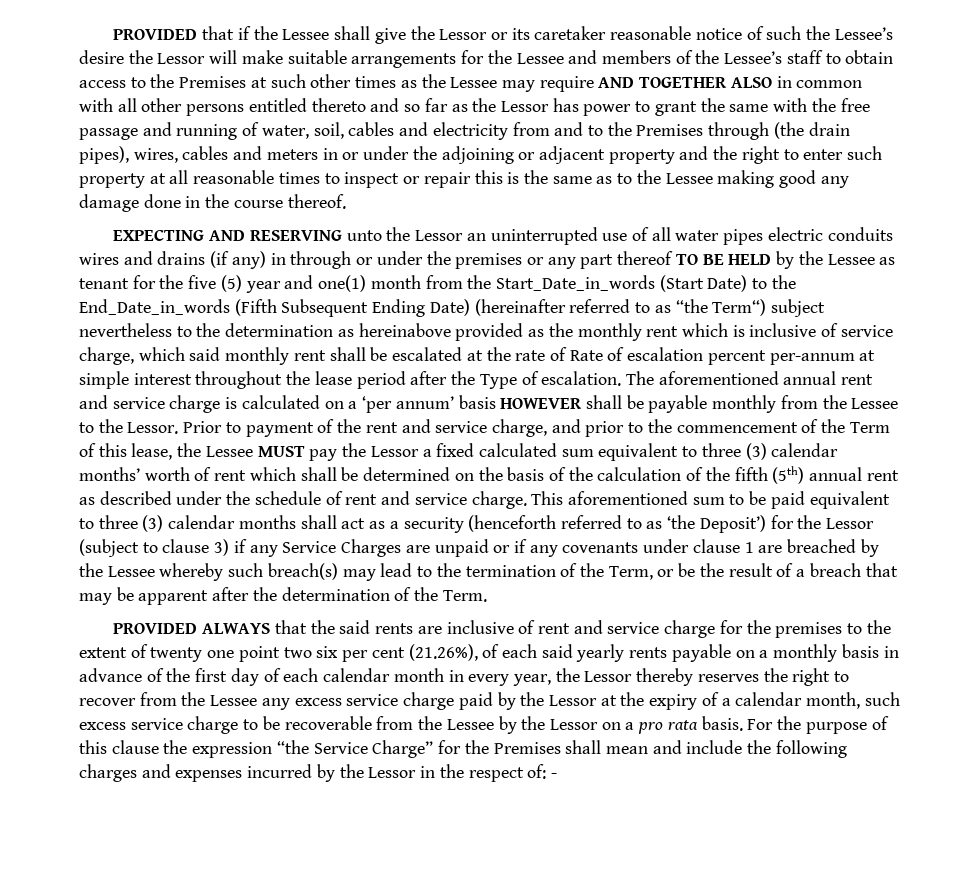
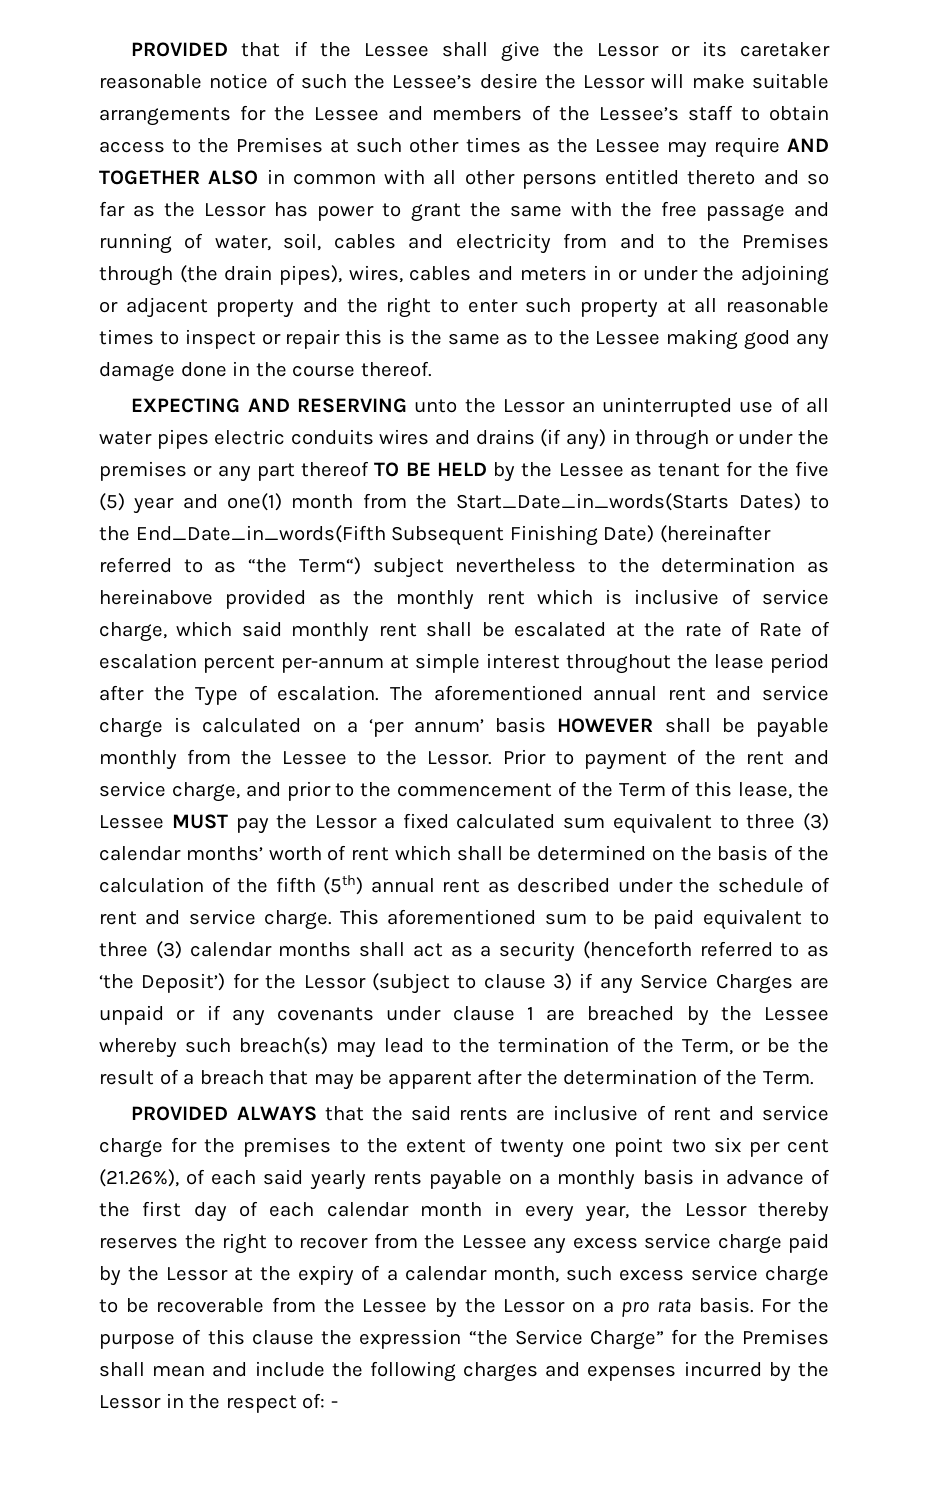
- EXPECTING AND RESERVING unto the Lessor an uninterrupted use of all water pipes electric conduits wires and drains (if any) in through or under the premises or any part thereof TO BE HELD by the Lessee as tenant for the five (5) year and one(1) month from the Start_Date_in_words (Start Date) to the End_Date_in_words (Fifth Subsequent Ending Date) (hereinafter referred to as “the Term“) subject nevertheless to the determination as hereinabove provided as the monthly rent which is inclusive of service charge, which said monthly rent shall be escalated at the rate of Rate of escalation percent per-annum at simple interest throughout the lease period after the Type of escalation.
+ EXPECTING AND RESERVING unto the Lessor an uninterrupted use of all water pipes electric conduits wires and drains (if any) in through or under the premises or any part thereof TO BE HELD by the Lessee as tenant for the five (5) year and one(1) month from the Start_Date_in_words(Starts Dates) to the End_Date_in_words(Fifth Subsequent Finishing Date) (hereinafter referred to as “the Term“) subject nevertheless to the determination as hereinabove provided as the monthly rent which is inclusive of service charge, which said monthly rent shall be escalated at the rate of Rate of escalation percent per-annum at simple interest throughout the lease period after the Type of escalation.

